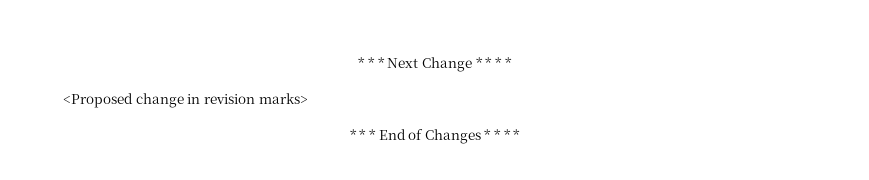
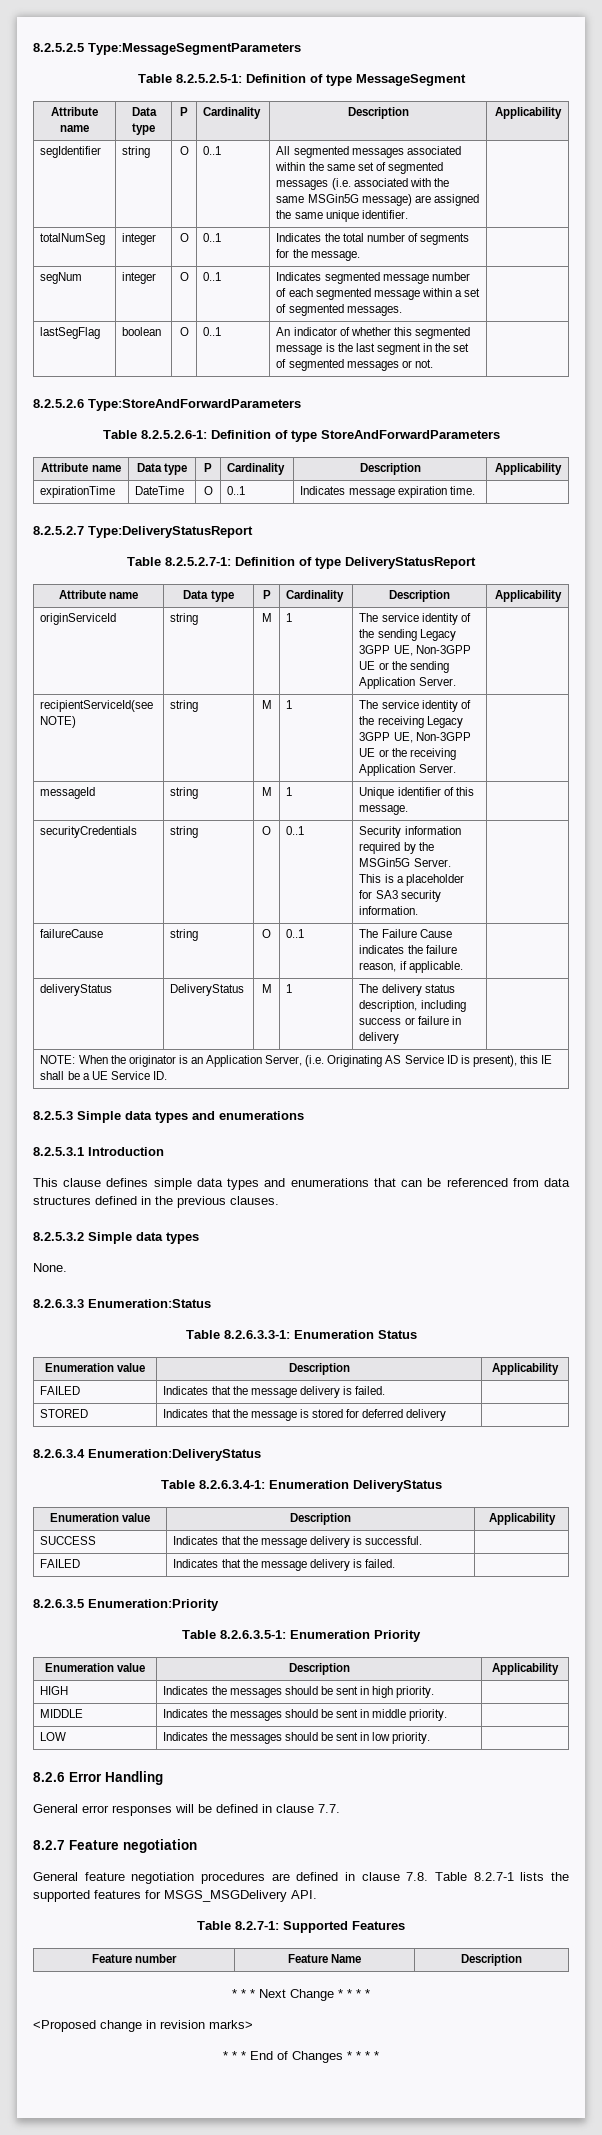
+ 8.2.5.2.5 Type:MessageSegmentParameters
+ Table 8.2.5.2.5-1: Definition of type MessageSegment
+ Attribute name | Data type | P | Cardinality | Description | Applicability
+ segIdentifier | string | O | 0..1 | All segmented messages associated within the same set of segmented messages (i.e. associated with the same MSGin5G message) are assigned the same unique identifier. |
+ totalNumSeg | integer | O | 0..1 | Indicates the total number of segments for the message. |
+ segNum | integer | O | 0..1 | Indicates segmented message number of each segmented message within a set of segmented messages. |
+ lastSegFlag | boolean | O | 0..1 | An indicator of whether this segmented message is the last segment in the set of segmented messages or not. |
+ 8.2.5.2.6 Type:StoreAndForwardParameters
+ Table 8.2.5.2.6-1: Definition of type StoreAndForwardParameters
+ Attribute name | Data type | P | Cardinality | Description | Applicability
+ expirationTime | DateTime | O | 0..1 | Indicates message expiration time. |
+ 8.2.5.2.7 Type:DeliveryStatusReport
+ Table 8.2.5.2.7-1: Definition of type DeliveryStatusReport
+ Attribute name | Data type | P | Cardinality | Description | Applicability
+ originServiceId | string | M | 1 | The service identity of the sending Legacy 3GPP UE, Non-3GPP UE or the sending Application Server. |
+ recipientServiceId(see NOTE) | string | M | 1 | The service identity of the receiving Legacy 3GPP UE, Non-3GPP UE or the receiving Application Server. |
+ messageId | string | M | 1 | Unique identifier of this message. |
+ securityCredentials | string | O | 0..1 | Security information required by the MSGin5G Server.
+ This is a placeholder for SA3 security information. |
+ failureCause | string | O | 0..1 | The Failure Cause indicates the failure reason, if applicable. |
+ deliveryStatus | DeliveryStatus | M | 1 | The delivery status description, including success or failure in delivery |
+ NOTE: When the originator is an Application Server, (i.e. Originating AS Service ID is present), this IE shall be a UE Service ID.
+ 8.2.5.3 Simple data types and enumerations
+ 8.2.5.3.1 Introduction
+ This clause defines simple data types and enumerations that can be referenced from data structures defined in the previous clauses.
+ 8.2.5.3.2 Simple data types
+ None.
+ 8.2.6.3.3 Enumeration:Status
+ Table 8.2.6.3.3-1: Enumeration Status
+ Enumeration value | Description | Applicability
+ FAILED | Indicates that the message delivery is failed. |
+ STORED | Indicates that the message is stored for deferred delivery |
+ 8.2.6.3.4 Enumeration:DeliveryStatus
+ Table 8.2.6.3.4-1: Enumeration DeliveryStatus
+ Enumeration value | Description | Applicability
+ SUCCESS | Indicates that the message delivery is successful. |
+ FAILED | Indicates that the message delivery is failed. |
+ 8.2.6.3.5 Enumeration:Priority
+ Table 8.2.6.3.5-1: Enumeration Priority
+ Enumeration value | Description | Applicability
+ HIGH | Indicates the messages should be sent in high priority. |
+ MIDDLE | Indicates the messages should be sent in middle priority. |
+ LOW | Indicates the messages should be sent in low priority. |
+ 8.2.6 Error Handling
+ General error responses will be defined in clause 7.7.
+ 8.2.7 Feature negotiation
+ General feature negotiation procedures are defined in clause 7.8. Table 8.2.7-1 lists the supported features for MSGS_MSGDelivery API.
+ Table 8.2.7-1: Supported Features
+ Feature number | Feature Name | Description

